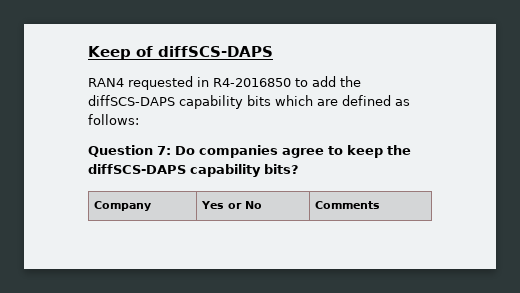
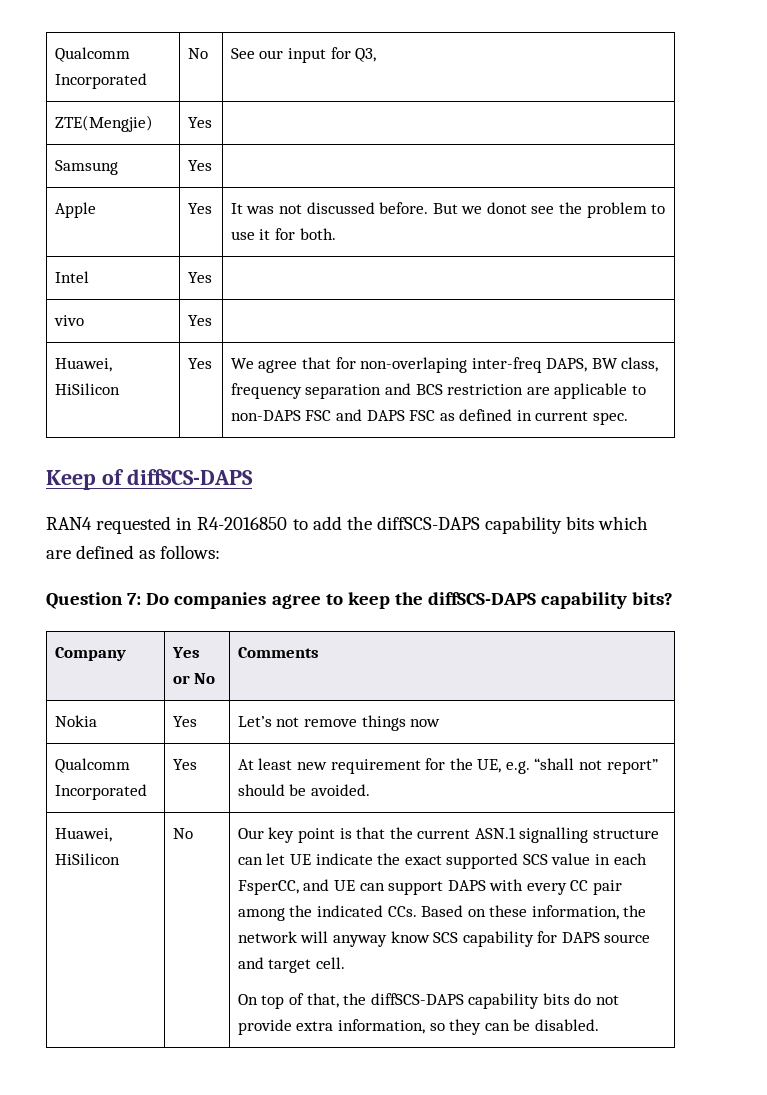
+ Qualcomm Incorporated | No | See our input for Q3,
+ ZTE(Mengjie) | Yes |
+ Samsung | Yes |
+ Apple | Yes | It was not discussed before. But we donot see the problem to use it for both.
+ Intel | Yes |
+ vivo | Yes |
+ Huawei, HiSilicon | Yes | We agree that for non-overlaping inter-freq DAPS, BW class, frequency separation and BCS restriction are applicable to non-DAPS FSC and DAPS FSC as defined in current spec.
+ Nokia | Yes | Let’s not remove things now
+ Qualcomm Incorporated | Yes | At least new requirement for the UE, e.g. “shall not report” should be avoided.
+ Huawei, HiSilicon | No | Our key point is that the current ASN.1 signalling structure can let UE indicate the exact supported SCS value in each FsperCC, and UE can support DAPS with every CC pair among the indicated CCs. Based on these information, the network will anyway know SCS capability for DAPS source and target cell.
+ On top of that, the diffSCS-DAPS capability bits do not provide extra information, so they can be disabled.

